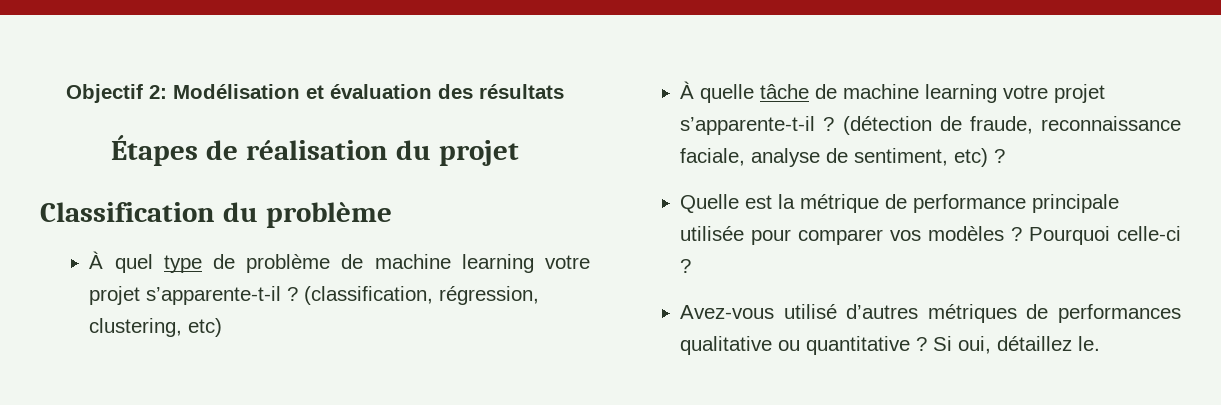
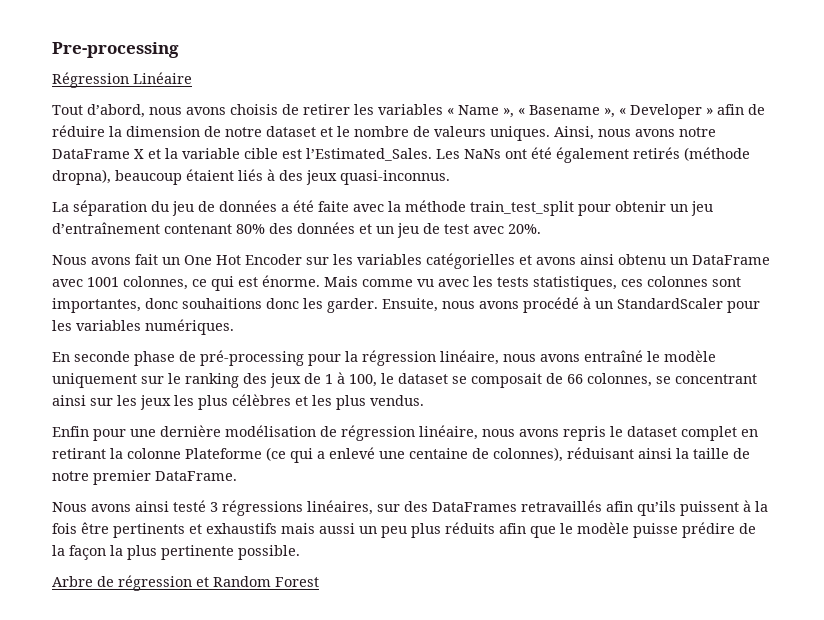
- Objectif 2: Modélisation et évaluation des résultats
- Étapes de réalisation du projet
- Classification du problème
- À quel type de problème de machine learning votre projet s’apparente-t-il ? (classification, régression, clustering, etc)
- À quelle tâche de machine learning votre projet s’apparente-t-il ? (détection de fraude, reconnaissance faciale, analyse de sentiment, etc) ?
- Quelle est la métrique de performance principale utilisée pour comparer vos modèles ? Pourquoi celle-ci ?
- Avez-vous utilisé d’autres métriques de performances qualitative ou quantitative ? Si oui, détaillez le.
+ Pre-processing
+ Régression Linéaire
+ Tout d’abord, nous avons choisis de retirer les variables « Name », « Basename », « Developer » afin de réduire la dimension de notre dataset et le nombre de valeurs uniques. Ainsi, nous avons notre DataFrame X et la variable cible est l’Estimated_Sales. Les NaNs ont été également retirés (méthode dropna), beaucoup étaient liés à des jeux quasi-inconnus.
+ La séparation du jeu de données a été faite avec la méthode train_test_split pour obtenir un jeu d’entraînement contenant 80% des données et un jeu de test avec 20%.
+ Nous avons fait un One Hot Encoder sur les variables catégorielles et avons ainsi obtenu un DataFrame avec 1001 colonnes, ce qui est énorme. Mais comme vu avec les tests statistiques, ces colonnes sont importantes, donc souhaitions donc les garder. Ensuite, nous avons procédé à un StandardScaler pour les variables numériques.
+ En seconde phase de pré-processing pour la régression linéaire, nous avons entraîné le modèle uniquement sur le ranking des jeux de 1 à 100, le dataset se composait de 66 colonnes, se concentrant ainsi sur les jeux les plus célèbres et les plus vendus.
+ Enfin pour une dernière modélisation de régression linéaire, nous avons repris le dataset complet en retirant la colonne Plateforme (ce qui a enlevé une centaine de colonnes), réduisant ainsi la taille de notre premier DataFrame.
+ Nous avons ainsi testé 3 régressions linéaires, sur des DataFrames retravaillés afin qu’ils puissent à la fois être pertinents et exhaustifs mais aussi un peu plus réduits afin que le modèle puisse prédire de la façon la plus pertinente possible.
+ Arbre de régression et Random Forest

